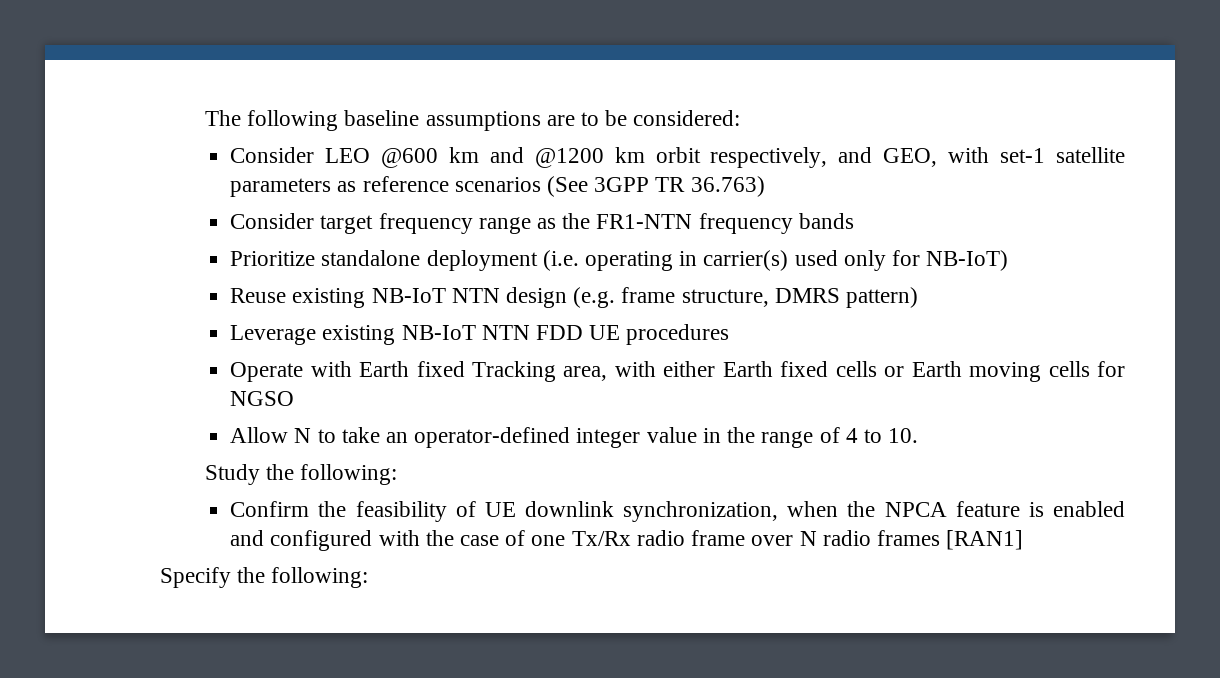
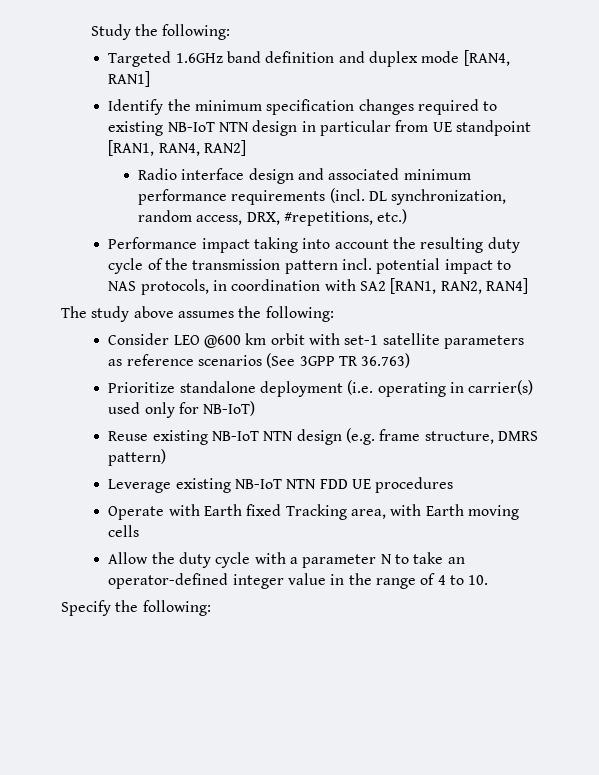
- The following baseline assumptions are to be considered:
- Consider LEO @600 km and @1200 km orbit respectively, and GEO, with set-1 satellite parameters as reference scenarios (See 3GPP TR 36.763)
+ Study the following:
+ Targeted 1.6GHz band definition and duplex mode [RAN4, RAN1]
+ Identify the minimum specification changes required to existing NB-IoT NTN design in particular from UE standpoint [RAN1, RAN4, RAN2]
+ Radio interface design and associated minimum performance requirements (incl. DL synchronization, random access, DRX, #repetitions, etc.)
+ Performance impact taking into account the resulting duty cycle of the transmission pattern incl. potential impact to NAS protocols, in coordination with SA2 [RAN1, RAN2, RAN4]
+ The study above assumes the following:
+ Consider LEO @600 km orbit with set-1 satellite parameters as reference scenarios (See 3GPP TR 36.763)
- Consider target frequency range as the FR1-NTN frequency bands
- Operate with Earth fixed Tracking area, with either Earth fixed cells or Earth moving cells for NGSO
+ Operate with Earth fixed Tracking area, with Earth moving cells
- Allow N to take an operator-defined integer value in the range of 4 to 10.
+ Allow the duty cycle with a parameter N to take an operator-defined integer value in the range of 4 to 10.
- Study the following:
- Confirm the feasibility of UE downlink synchronization, when the NPCA feature is enabled and configured with the case of one Tx/Rx radio frame over N radio frames [RAN1]

